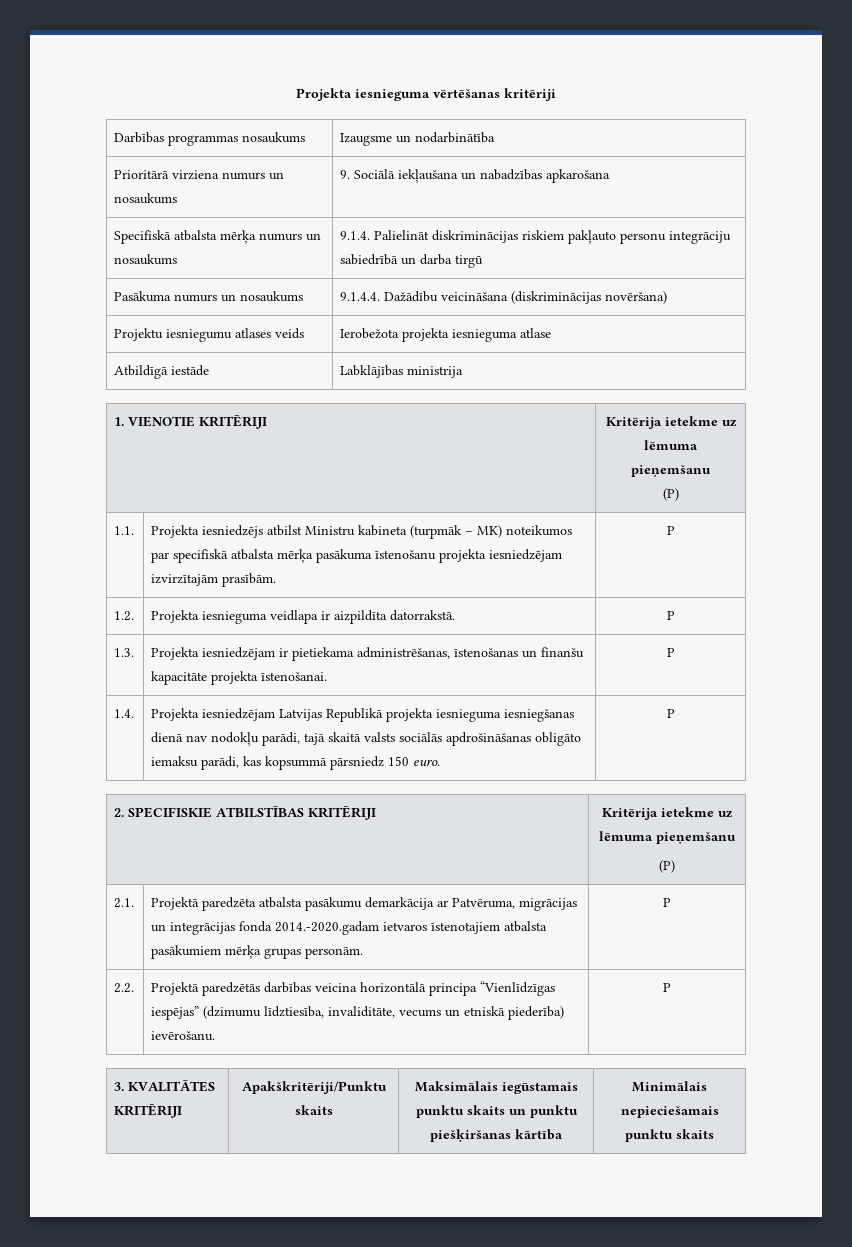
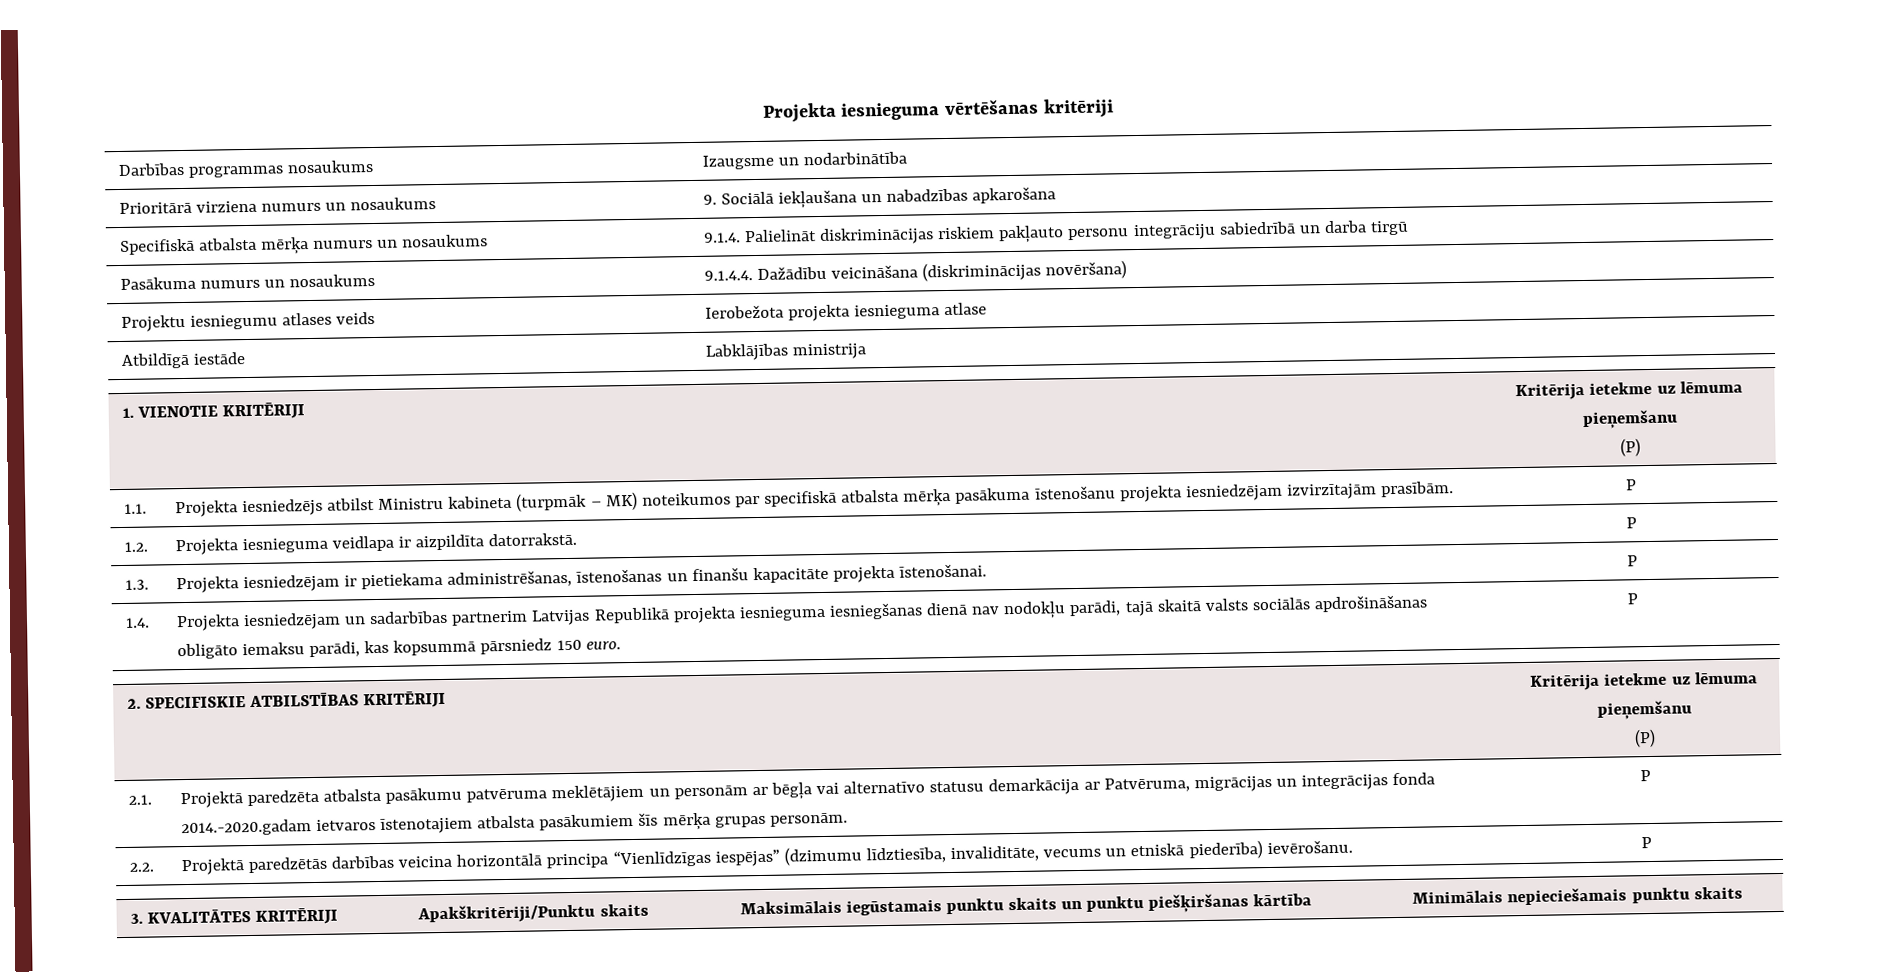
- 1.4. | Projekta iesniedzējam Latvijas Republikā projekta iesnieguma iesniegšanas dienā nav nodokļu parādi, tajā skaitā valsts sociālās apdrošināšanas obligāto iemaksu parādi, kas kopsummā pārsniedz 150 euro. | P
+ 1.4. | Projekta iesniedzējam un sadarbības partnerim Latvijas Republikā projekta iesnieguma iesniegšanas dienā nav nodokļu parādi, tajā skaitā valsts sociālās apdrošināšanas obligāto iemaksu parādi, kas kopsummā pārsniedz 150 euro. | P
- 2.1. | Projektā paredzēta atbalsta pasākumu demarkācija ar Patvēruma, migrācijas un integrācijas fonda 2014.-2020.gadam ietvaros īstenotajiem atbalsta pasākumiem mērķa grupas personām. | P
+ 2.1. | Projektā paredzēta atbalsta pasākumu patvēruma meklētājiem un personām ar bēgļa vai alternatīvo statusu demarkācija ar Patvēruma, migrācijas un integrācijas fonda 2014.-2020.gadam ietvaros īstenotajiem atbalsta pasākumiem šīs mērķa grupas personām. | P

